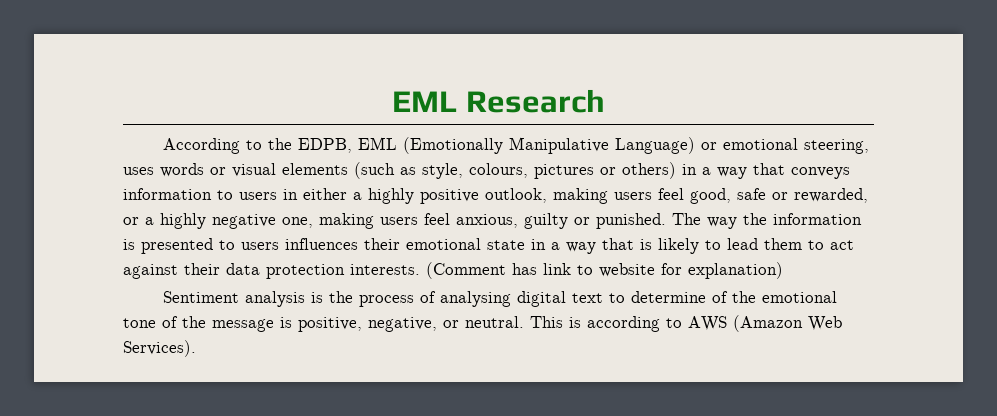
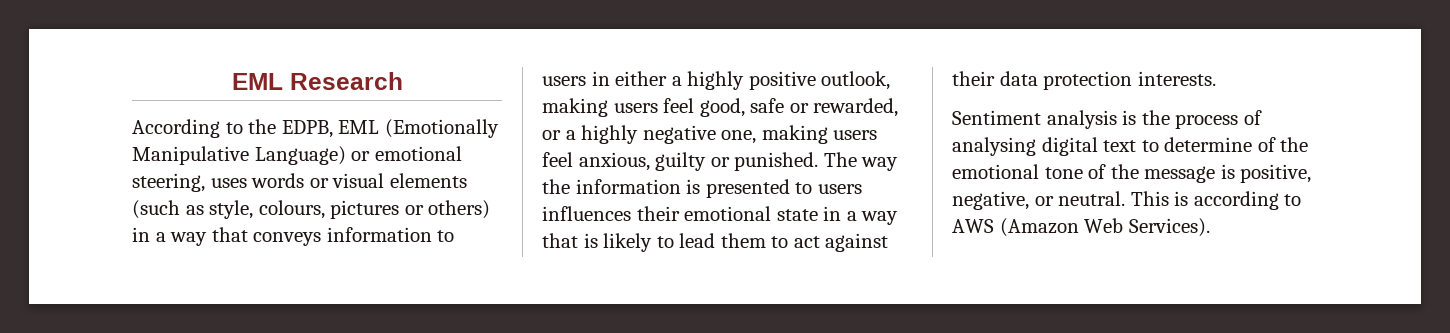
- (Comment has link to website for explanation)

